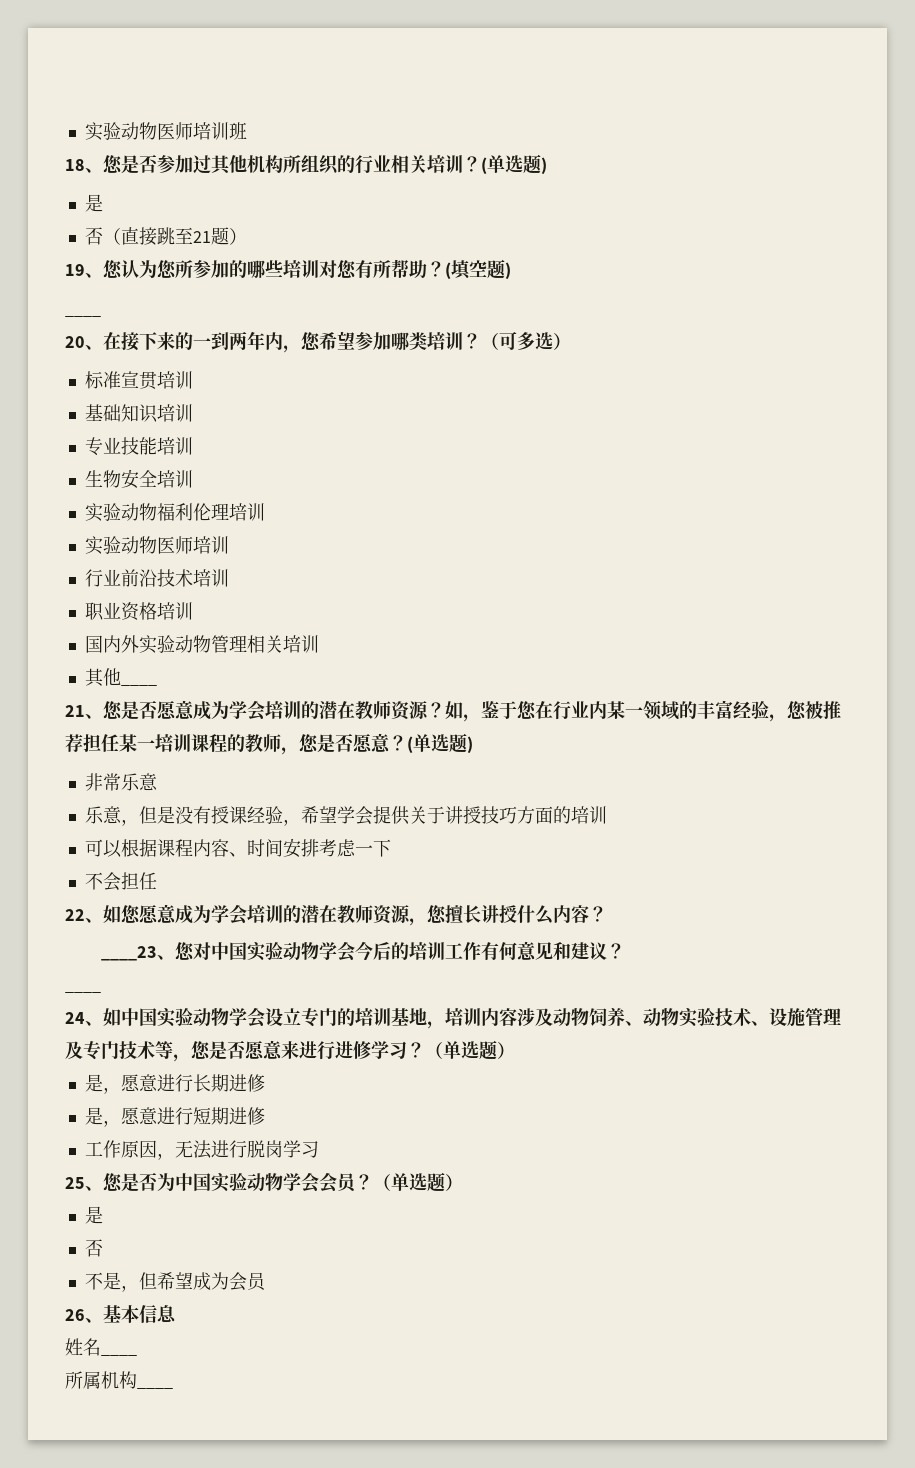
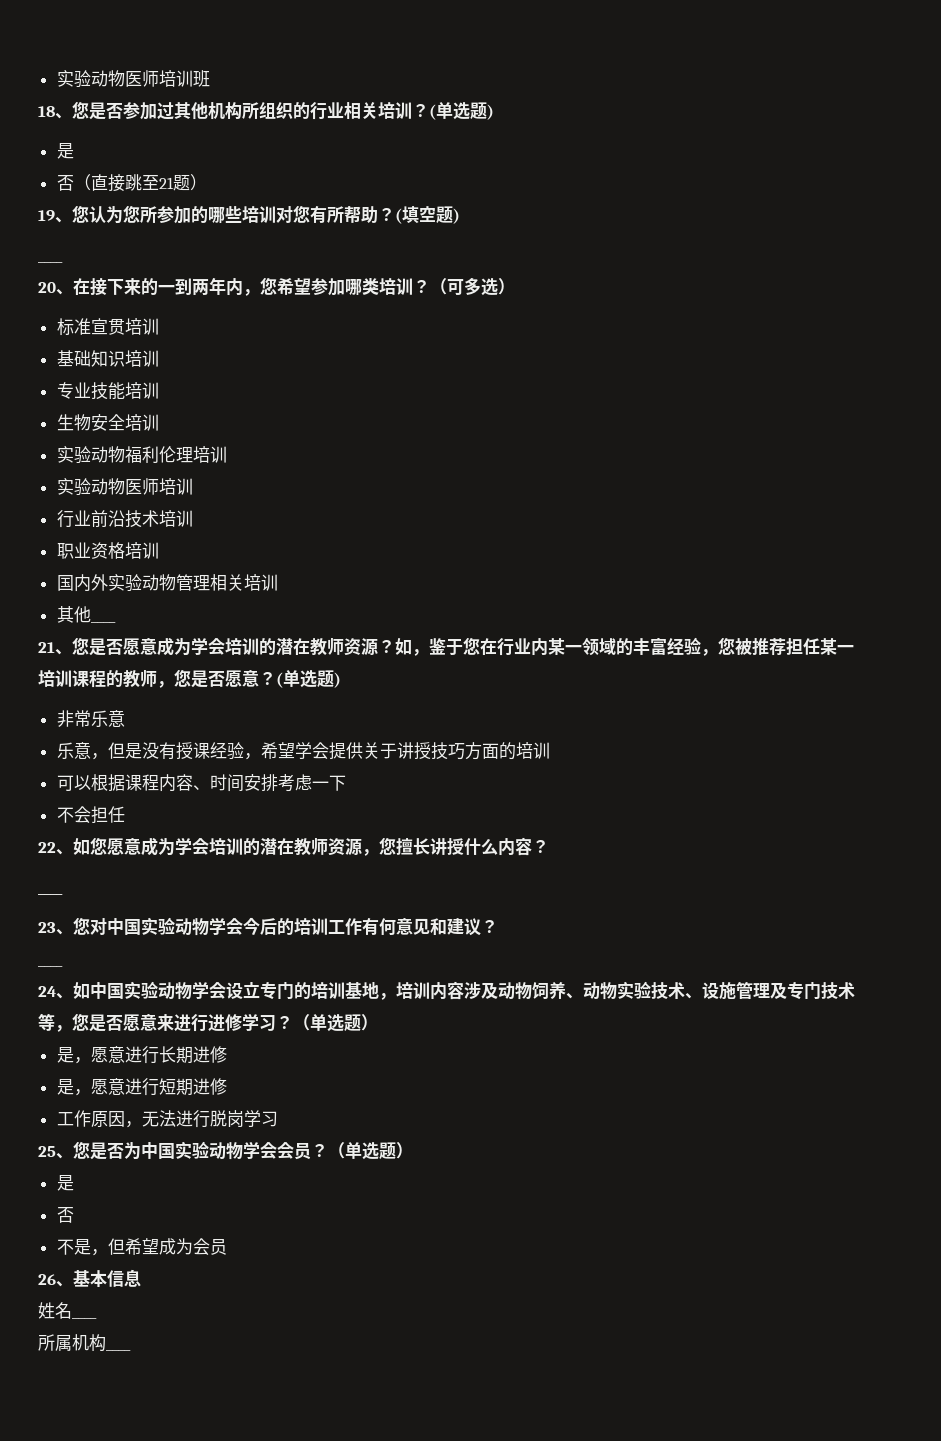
  22、如您愿意成为学会培训的潜在教师资源，您擅长讲授什么内容？
- ____23、您对中国实验动物学会今后的培训工作有何意见和建议？
+ ____
+ 23、您对中国实验动物学会今后的培训工作有何意见和建议？

